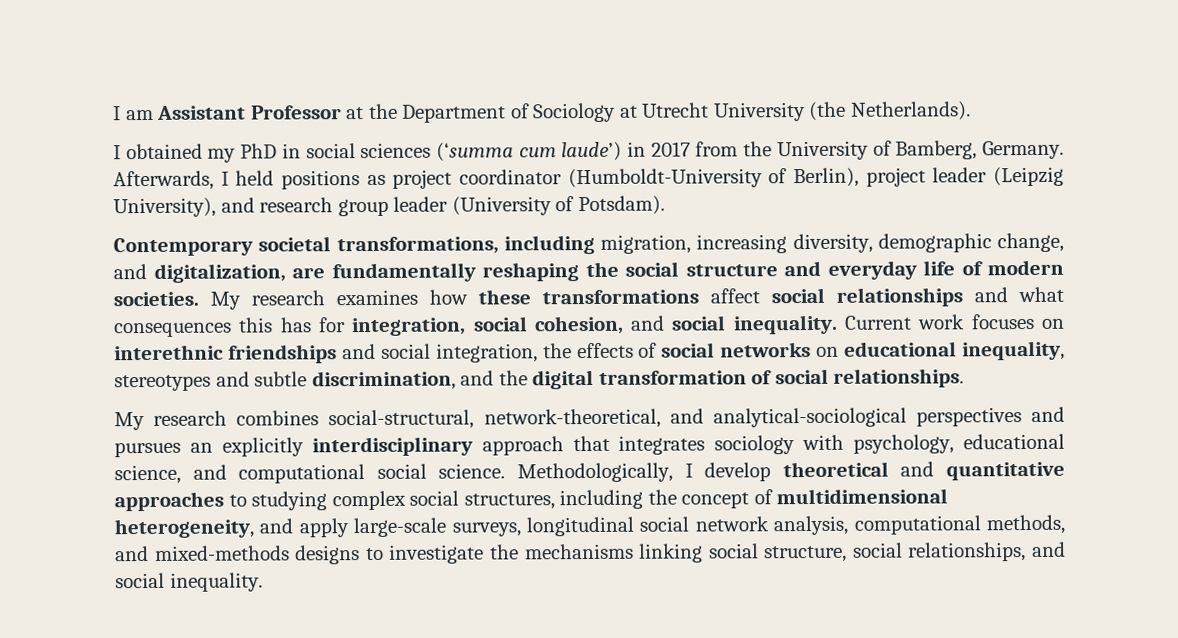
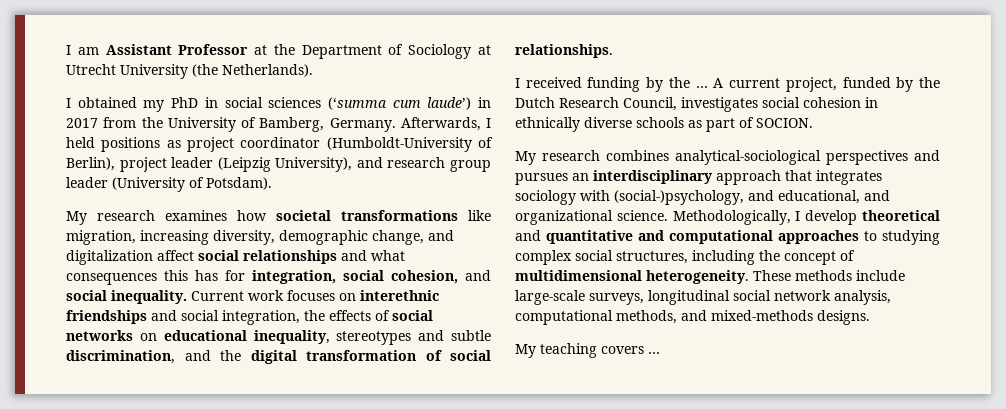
- Contemporary societal transformations, including migration, increasing diversity, demographic change, and digitalization, are fundamentally reshaping the social structure and everyday life of modern societies. My research examines how these transformations affect social relationships and what consequences this has for integration, social cohesion, and social inequality.
+ My research examines how societal transformations like migration, increasing diversity, demographic change, and digitalization affect social relationships and what consequences this has for integration, social cohesion, and social inequality.
+ I received funding by the … A current project, funded by the Dutch Research Council, investigates social cohesion in ethnically diverse schools as part of SOCION.
- My research combines social-structural, network-theoretical, and analytical-sociological perspectives and pursues an explicitly interdisciplinary approach that integrates sociology with psychology, educational science, and computational social science.
+ My research combines analytical-sociological perspectives and pursues an interdisciplinary approach that integrates sociology with (social-)psychology, and educational, and organizational science.
- Methodologically, I develop theoretical and quantitative approaches to studying complex social structures, including the concept of multidimensional heterogeneity, and apply large-scale surveys, longitudinal social network analysis, computational methods, and mixed-methods designs to investigate the mechanisms linking social structure, social relationships, and social inequality.
+ Methodologically, I develop theoretical and quantitative and computational approaches to studying complex social structures, including the concept of multidimensional heterogeneity. These methods include large-scale surveys, longitudinal social network analysis, computational methods, and mixed-methods designs.
+ My teaching covers …

